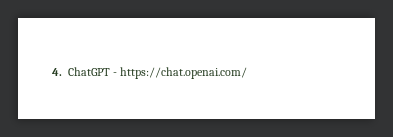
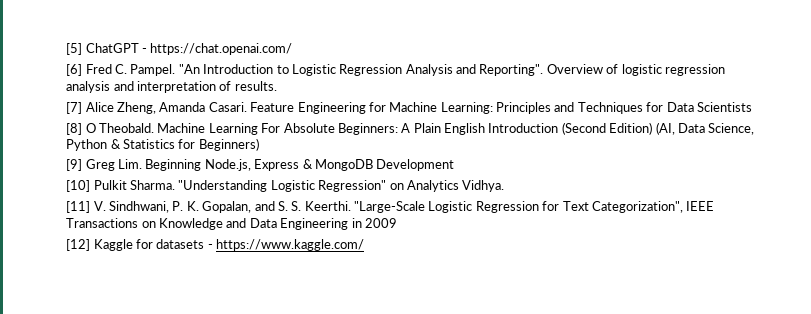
- 4. ChatGPT - https://chat.openai.com/
+ [5] ChatGPT - https://chat.openai.com/
+ [6] Fred C. Pampel. "An Introduction to Logistic Regression Analysis and Reporting". Overview of logistic regression analysis and interpretation of results.
+ [7] Alice Zheng, Amanda Casari. Feature Engineering for Machine Learning: Principles and Techniques for Data Scientists
+ [8] O Theobald. Machine Learning For Absolute Beginners: A Plain English Introduction (Second Edition) (AI, Data Science, Python & Statistics for Beginners)
+ [9] Greg Lim. Beginning Node.js, Express & MongoDB Development
+ [10] Pulkit Sharma. "Understanding Logistic Regression" on Analytics Vidhya.
+ [11] V. Sindhwani, P. K. Gopalan, and S. S. Keerthi. "Large-Scale Logistic Regression for Text Categorization", IEEE Transactions on Knowledge and Data Engineering in 2009
+ [12] Kaggle for datasets - https://www.kaggle.com/

